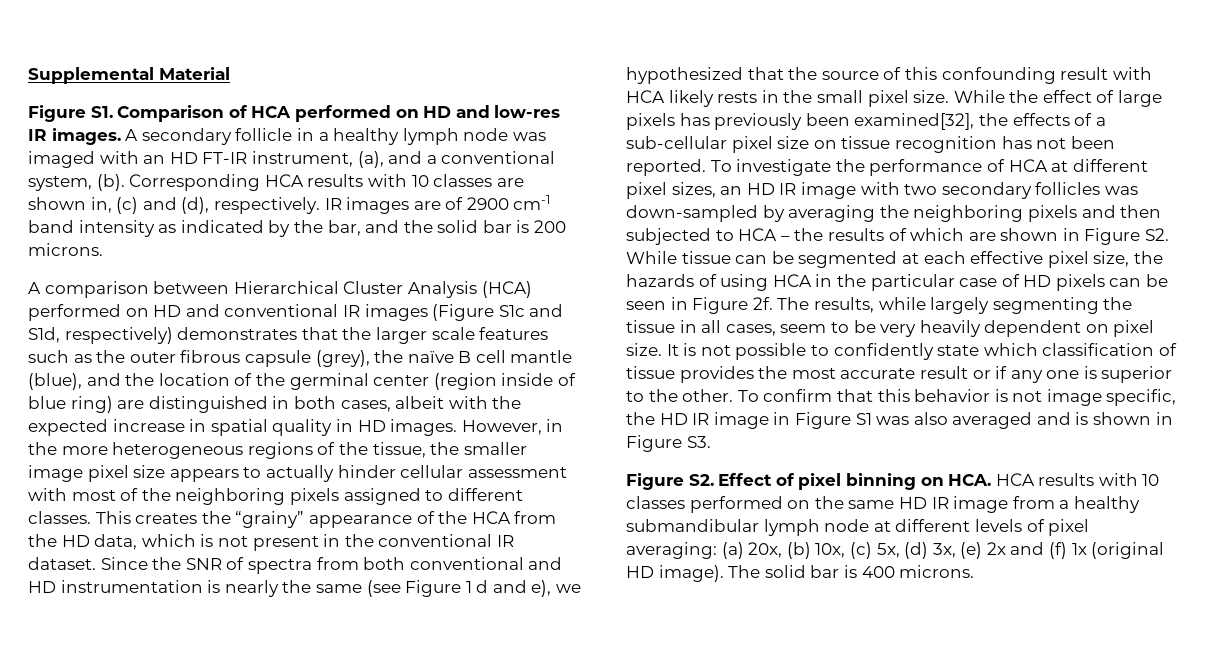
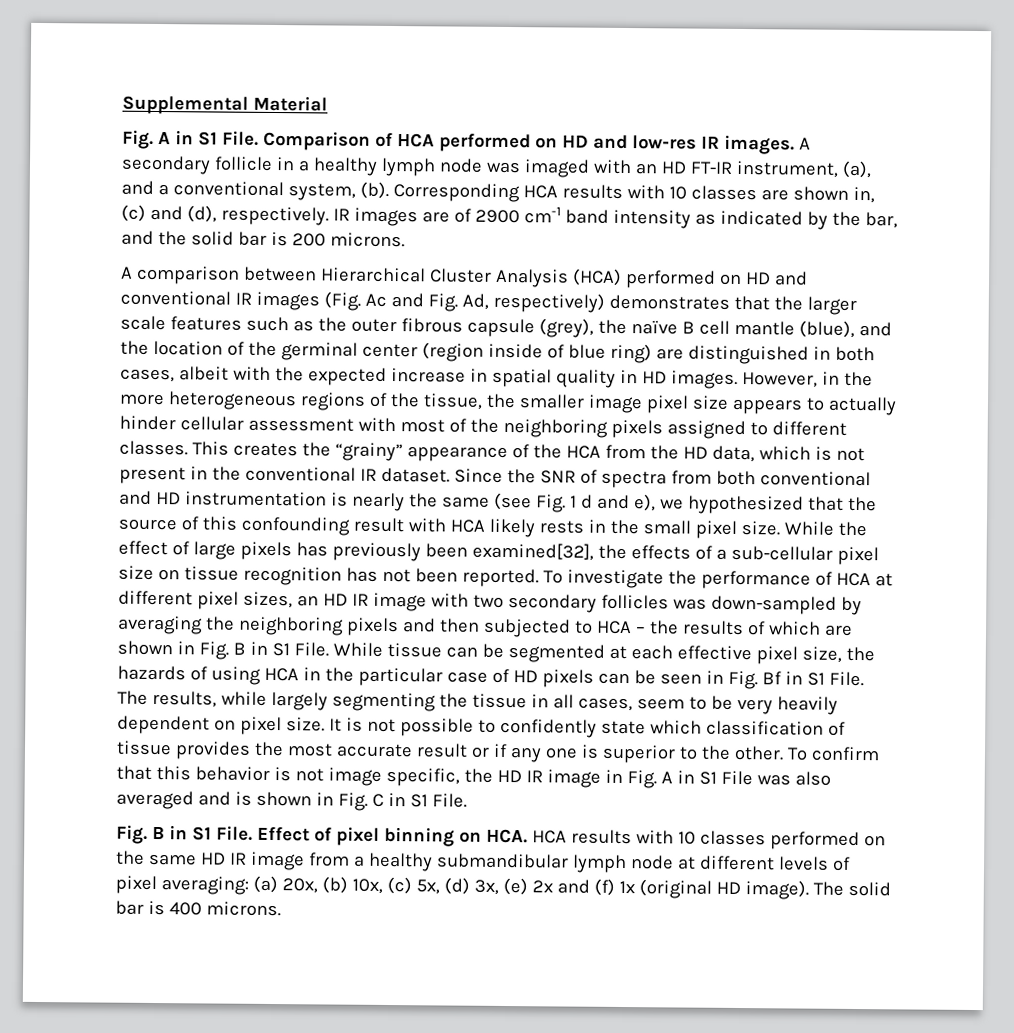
- Figure S1. Comparison of HCA performed on HD and low-res IR images.
+ Fig. A in S1 File. Comparison of HCA performed on HD and low-res IR images.
- A comparison between Hierarchical Cluster Analysis (HCA) performed on HD and conventional IR images (Figure S1c and S1d, respectively) demonstrates that the larger scale features such as the outer fibrous capsule (grey), the naïve B cell mantle (blue), and the location of the germinal center (region inside of blue ring) are distinguished in both cases, albeit with the expected increase in spatial quality in HD images.
+ A comparison between Hierarchical Cluster Analysis (HCA) performed on HD and conventional IR images (Fig. Ac and Fig. Ad, respectively) demonstrates that the larger scale features such as the outer fibrous capsule (grey), the naïve B cell mantle (blue), and the location of the germinal center (region inside of blue ring) are distinguished in both cases, albeit with the expected increase in spatial quality in HD images.
- Since the SNR of spectra from both conventional and HD instrumentation is nearly the same (see Figure 1 d and e), we hypothesized that the source of this confounding result with HCA likely rests in the small pixel size.
+ Since the SNR of spectra from both conventional and HD instrumentation is nearly the same (see Fig. 1 d and e), we hypothesized that the source of this confounding result with HCA likely rests in the small pixel size.
- To investigate the performance of HCA at different pixel sizes, an HD IR image with two secondary follicles was down-sampled by averaging the neighboring pixels and then subjected to HCA – the results of which are shown in Figure S2. While tissue can be segmented at each effective pixel size, the hazards of using HCA in the particular case of HD pixels can be seen in Figure 2f.
+ To investigate the performance of HCA at different pixel sizes, an HD IR image with two secondary follicles was down-sampled by averaging the neighboring pixels and then subjected to HCA – the results of which are shown in Fig. B in S1 File. While tissue can be segmented at each effective pixel size, the hazards of using HCA in the particular case of HD pixels can be seen in Fig. Bf in S1 File.
- To confirm that this behavior is not image specific, the HD IR image in Figure S1 was also averaged and is shown in Figure S3.
- Figure S2. Effect of pixel binning on HCA. HCA results with 10 classes performed on the same HD IR image from a healthy submandibular lymph node at different levels of pixel averaging:
+ To confirm that this behavior is not image specific, the HD IR image in Fig. A in S1 File was also averaged and is shown in Fig. C in S1 File.
+ Fig. B in S1 File. Effect of pixel binning on HCA. HCA results with 10 classes performed on the same HD IR image from a healthy submandibular lymph node at different levels of pixel averaging:

